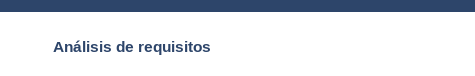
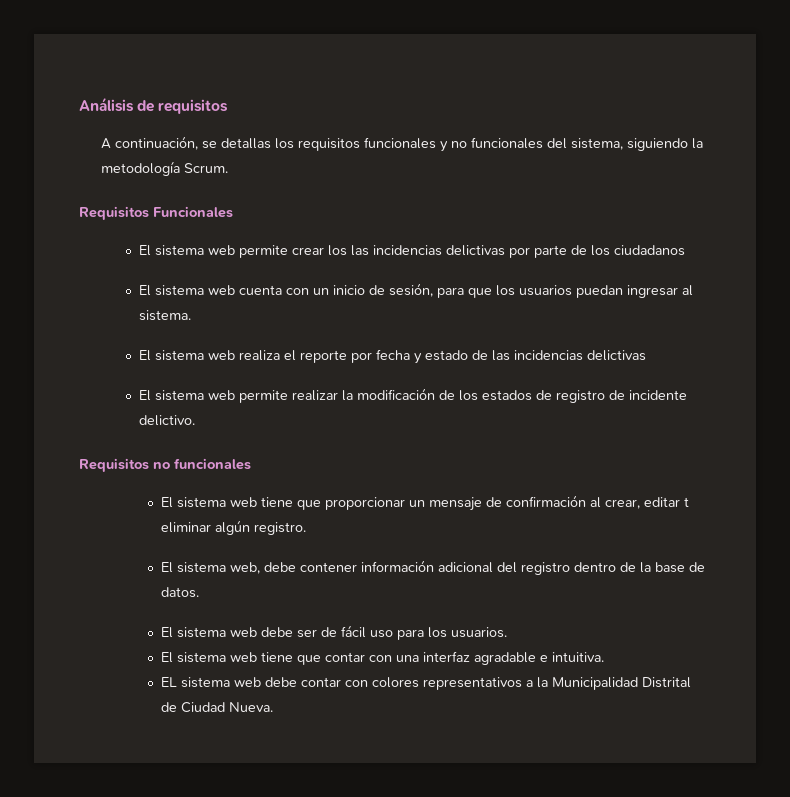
+ A continuación, se detallas los requisitos funcionales y no funcionales del sistema, siguiendo la metodología Scrum.
+ Requisitos Funcionales
+ El sistema web permite crear los las incidencias delictivas por parte de los ciudadanos
+ El sistema web cuenta con un inicio de sesión, para que los usuarios puedan ingresar al sistema.
+ El sistema web realiza el reporte por fecha y estado de las incidencias delictivas
+ El sistema web permite realizar la modificación de los estados de registro de incidente delictivo.
+ Requisitos no funcionales
+ El sistema web tiene que proporcionar un mensaje de confirmación al crear, editar t eliminar algún registro.
+ El sistema web, debe contener información adicional del registro dentro de la base de datos.
+ El sistema web debe ser de fácil uso para los usuarios.
+ El sistema web tiene que contar con una interfaz agradable e intuitiva.
+ EL sistema web debe contar con colores representativos a la Municipalidad Distrital de Ciudad Nueva.

